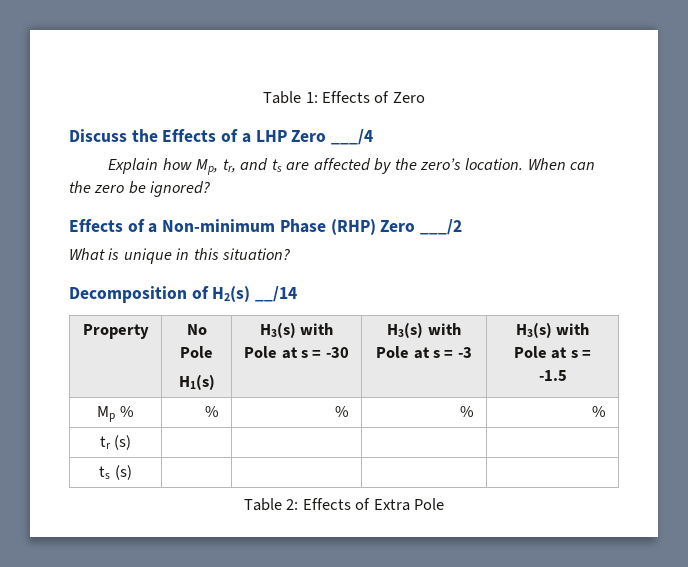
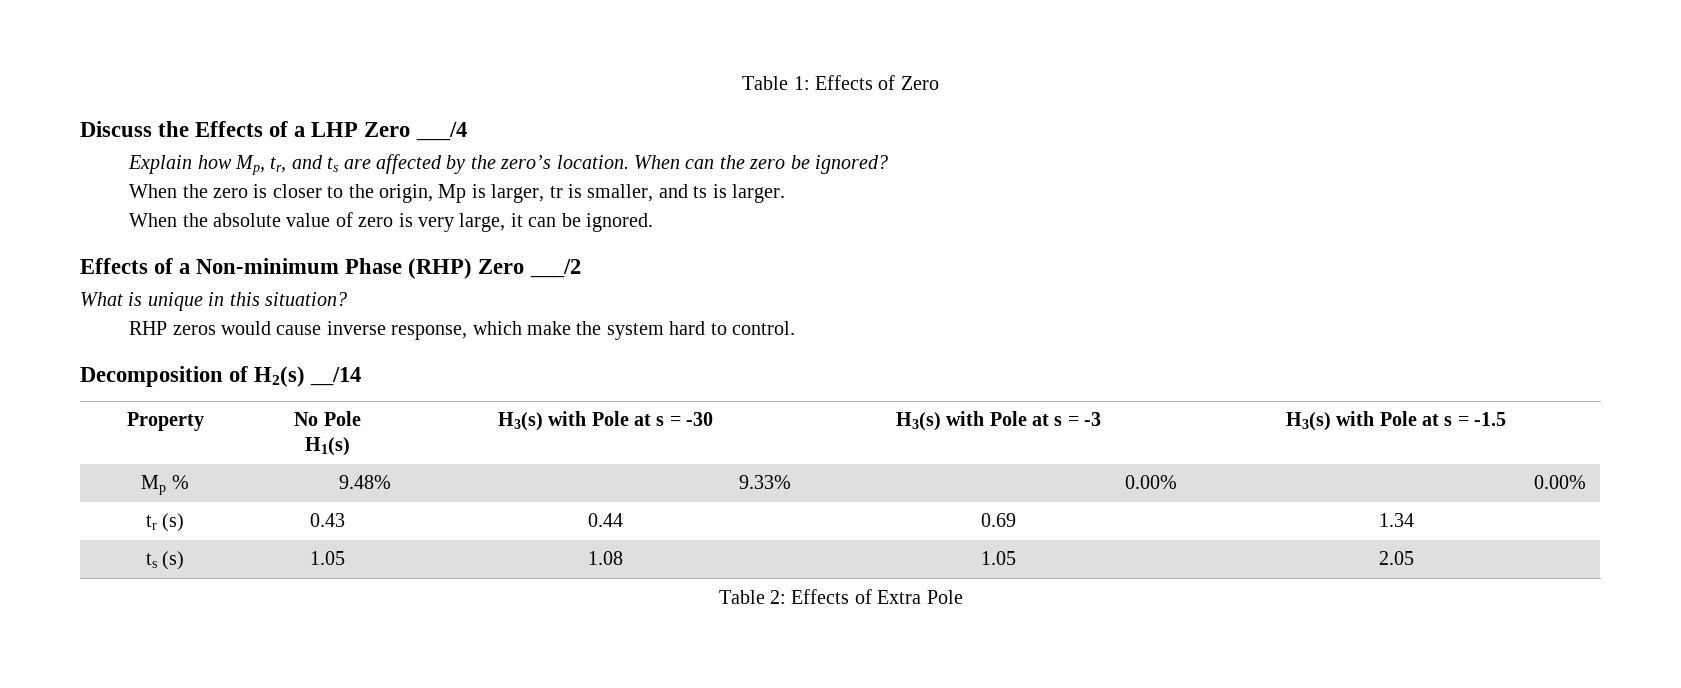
+ When the zero is closer to the origin, Mp is larger, tr is smaller, and ts is larger.
+ When the absolute value of zero is very large, it can be ignored.
+ RHP zeros would cause inverse response, which make the system hard to control.
- Mp % | % | % | % | %
- tr (s) | | | |
- ts (s) | | | |
+ Mp % | 9.48% | 9.33% | 0.00% | 0.00%
+ tr (s) | 0.43 | 0.44 | 0.69 | 1.34
+ ts (s) | 1.05 | 1.08 | 1.05 | 2.05

